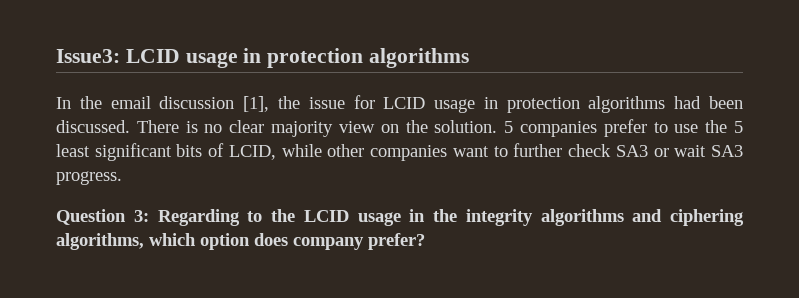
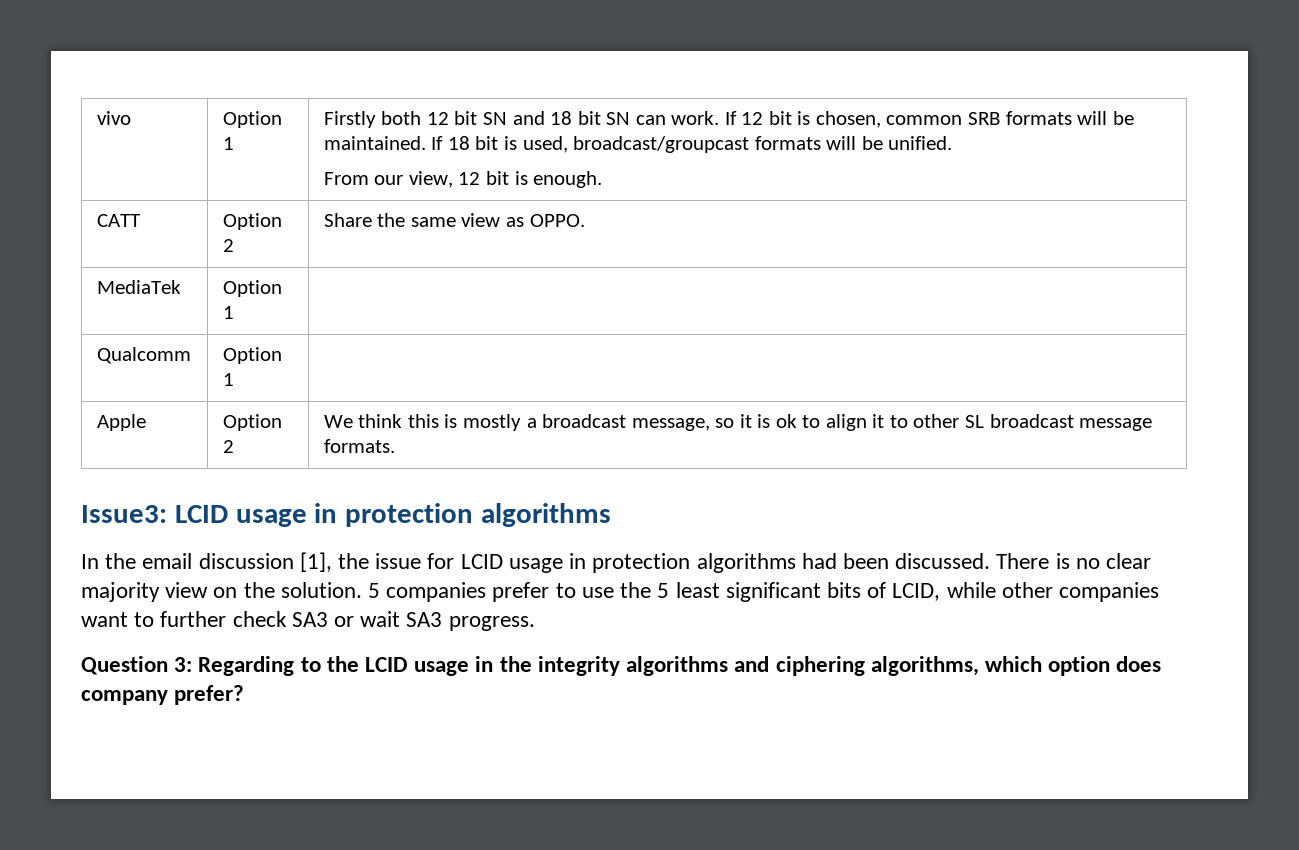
+ vivo | Option 1 | Firstly both 12 bit SN and 18 bit SN can work. If 12 bit is chosen, common SRB formats will be maintained. If 18 bit is used, broadcast/groupcast formats will be unified.
+ From our view, 12 bit is enough.
+ CATT | Option 2 | Share the same view as OPPO.
+ MediaTek | Option 1 |
+ Qualcomm | Option 1 |
+ Apple | Option 2 | We think this is mostly a broadcast message, so it is ok to align it to other SL broadcast message formats.

